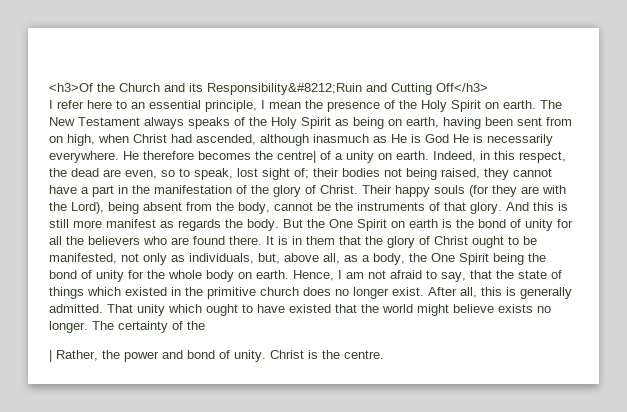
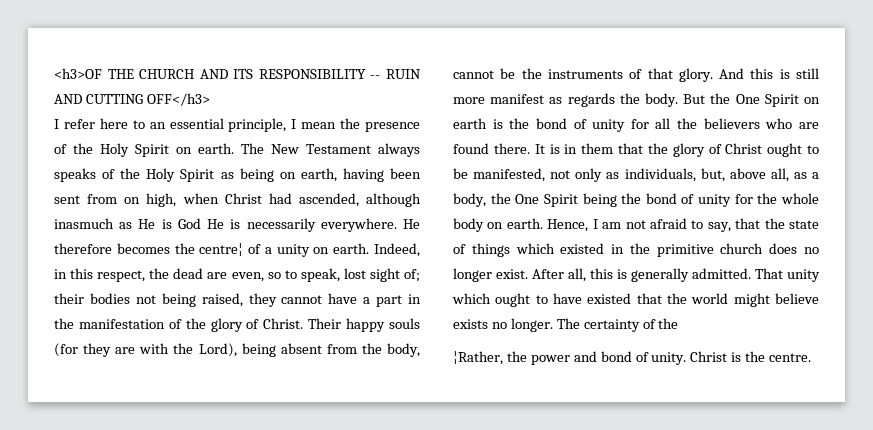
- <h3>Of the Church and its Responsibility&#8212;Ruin and Cutting Off</h3>
+ <h3>OF THE CHURCH AND ITS RESPONSIBILITY -- RUIN AND CUTTING OFF</h3>
- He therefore becomes the centre| of a unity on earth.
+ He therefore becomes the centre¦ of a unity on earth.
- | Rather, the power and bond of unity.
+ ¦Rather, the power and bond of unity.

